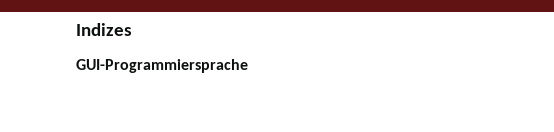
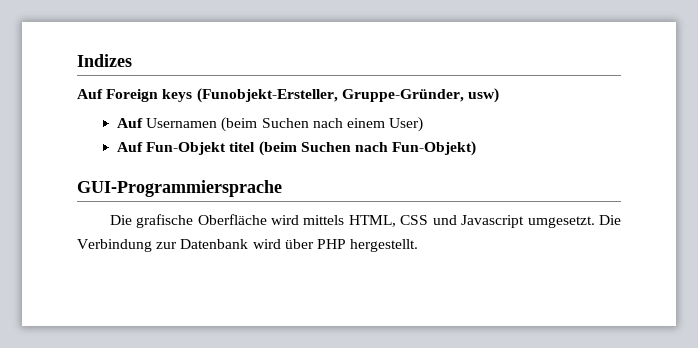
+ Auf Foreign keys (Funobjekt-Ersteller, Gruppe-Gründer, usw)
+ Auf Usernamen (beim Suchen nach einem User)
+ Auf Fun-Objekt titel (beim Suchen nach Fun-Objekt)
  GUI-Programmiersprache
+ Die grafische Oberfläche wird mittels HTML, CSS und Javascript umgesetzt. Die Verbindung zur Datenbank wird über PHP hergestellt.

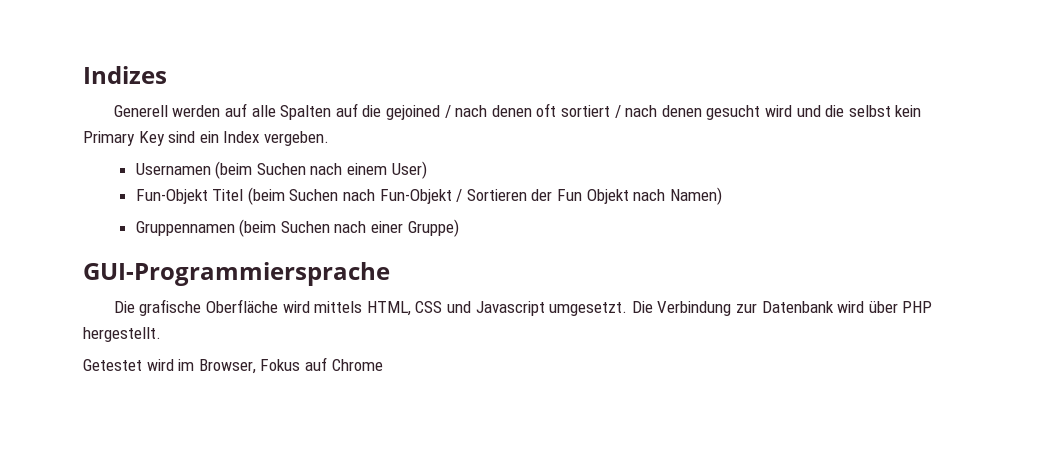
- Auf Foreign keys (Funobjekt-Ersteller, Gruppe-Gründer, usw)
- Auf Usernamen (beim Suchen nach einem User)
+ Generell werden auf alle Spalten auf die gejoined / nach denen oft sortiert / nach denen gesucht wird und die selbst kein Primary Key sind ein Index vergeben.
+ Usernamen (beim Suchen nach einem User)
- Auf Fun-Objekt titel (beim Suchen nach Fun-Objekt)
+ Fun-Objekt Titel (beim Suchen nach Fun-Objekt / Sortieren der Fun Objekt nach Namen)
+ Gruppennamen (beim Suchen nach einer Gruppe)
+ Getestet wird im Browser, Fokus auf Chrome

